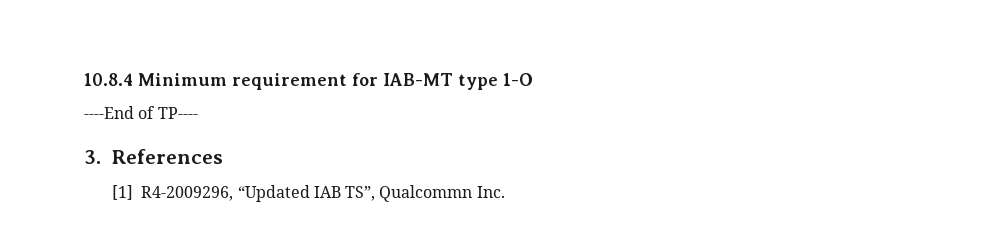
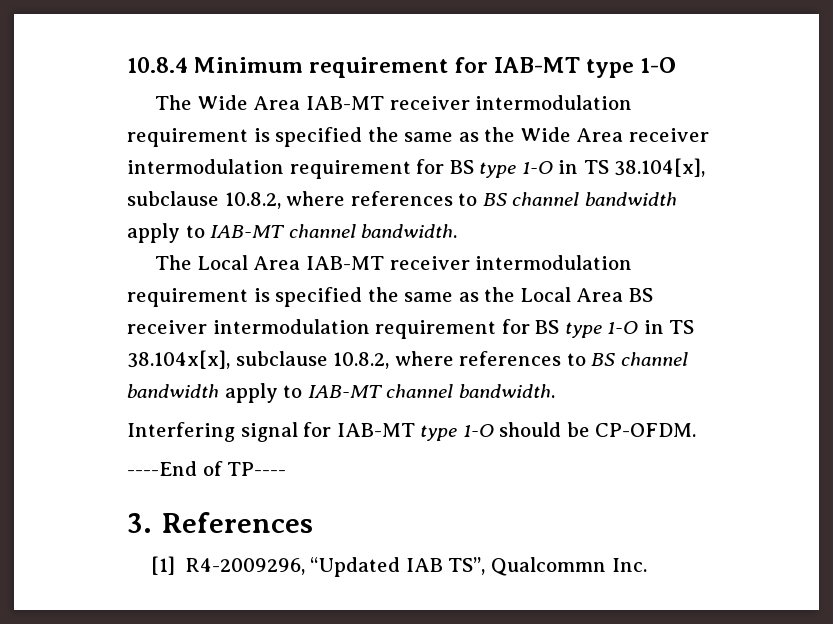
+ The Wide Area IAB-MT receiver intermodulation requirement is specified the same as the Wide Area receiver intermodulation requirement for BS type 1-O in TS 38.104[x], subclause 10.8.2, where references to BS channel bandwidth apply to IAB-MT channel bandwidth.
+ The Local Area IAB-MT receiver intermodulation requirement is specified the same as the Local Area BS receiver intermodulation requirement for BS type 1-O in TS 38.104x[x], subclause 10.8.2, where references to BS channel bandwidth apply to IAB-MT channel bandwidth.
+ Interfering signal for IAB-MT type 1-O should be CP-OFDM.

